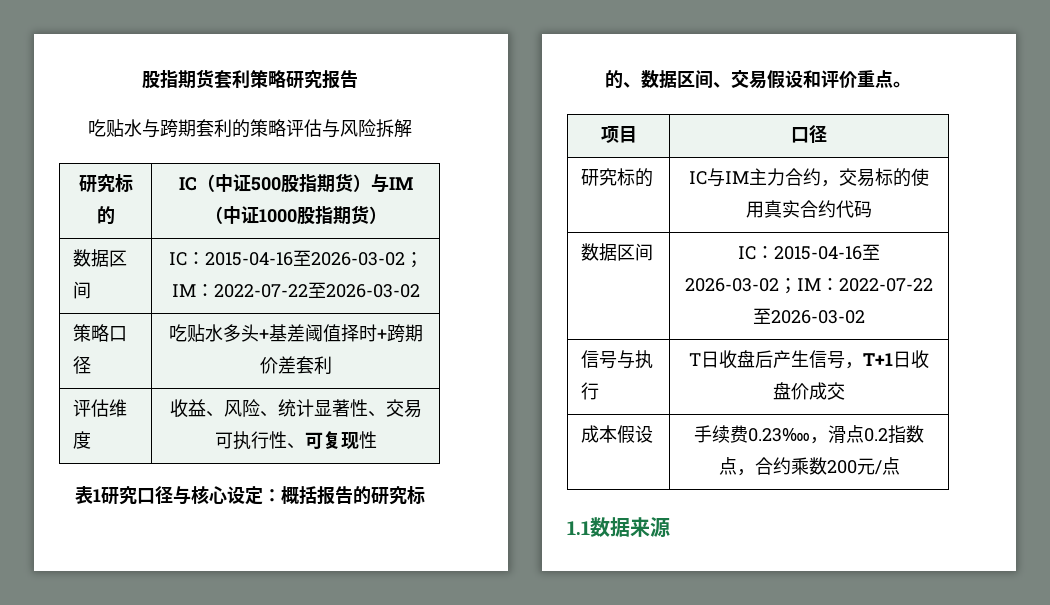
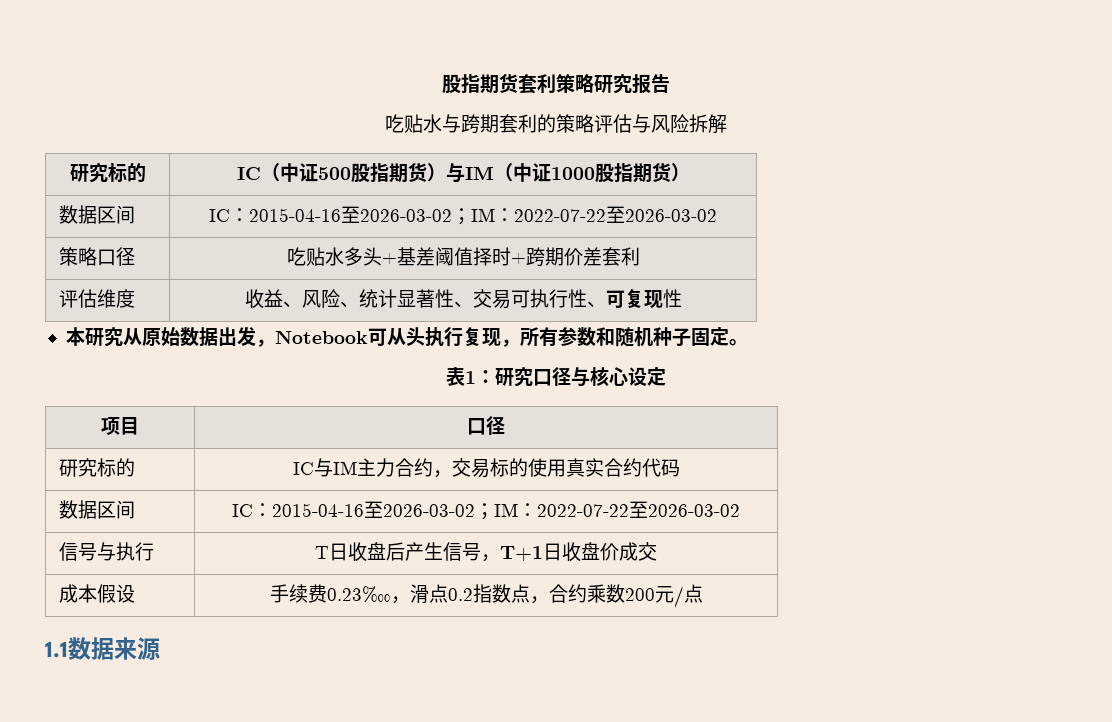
+ 本研究从原始数据出发，Notebook可从头执行复现，所有参数和随机种子固定。
- 表1研究口径与核心设定：概括报告的研究标的、数据区间、交易假设和评价重点。
+ 表1：研究口径与核心设定

